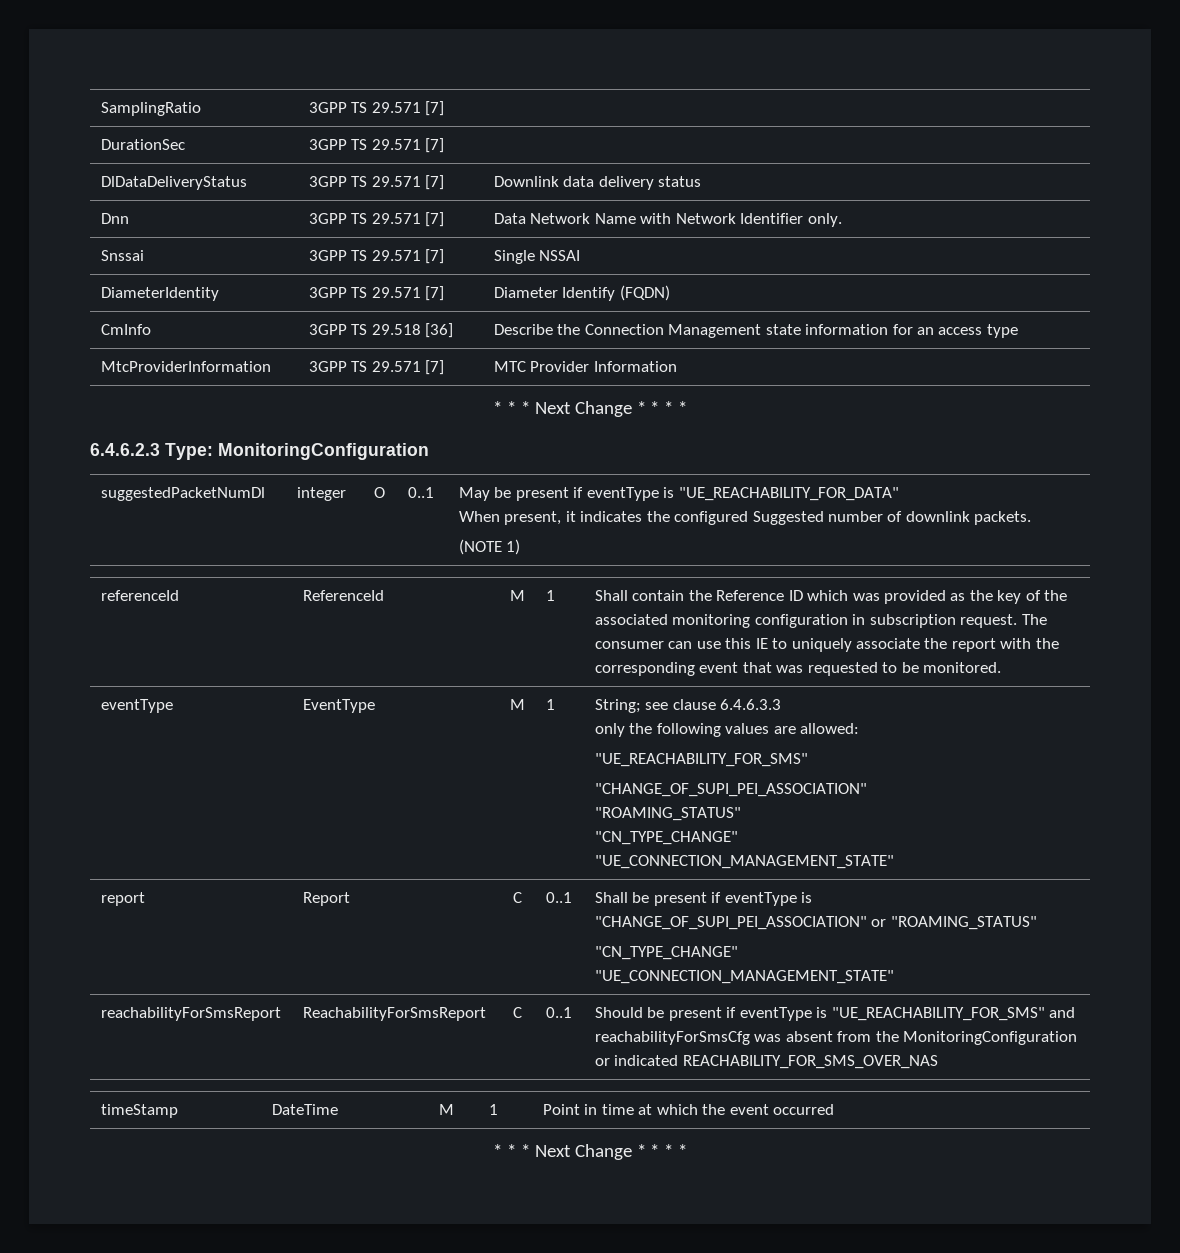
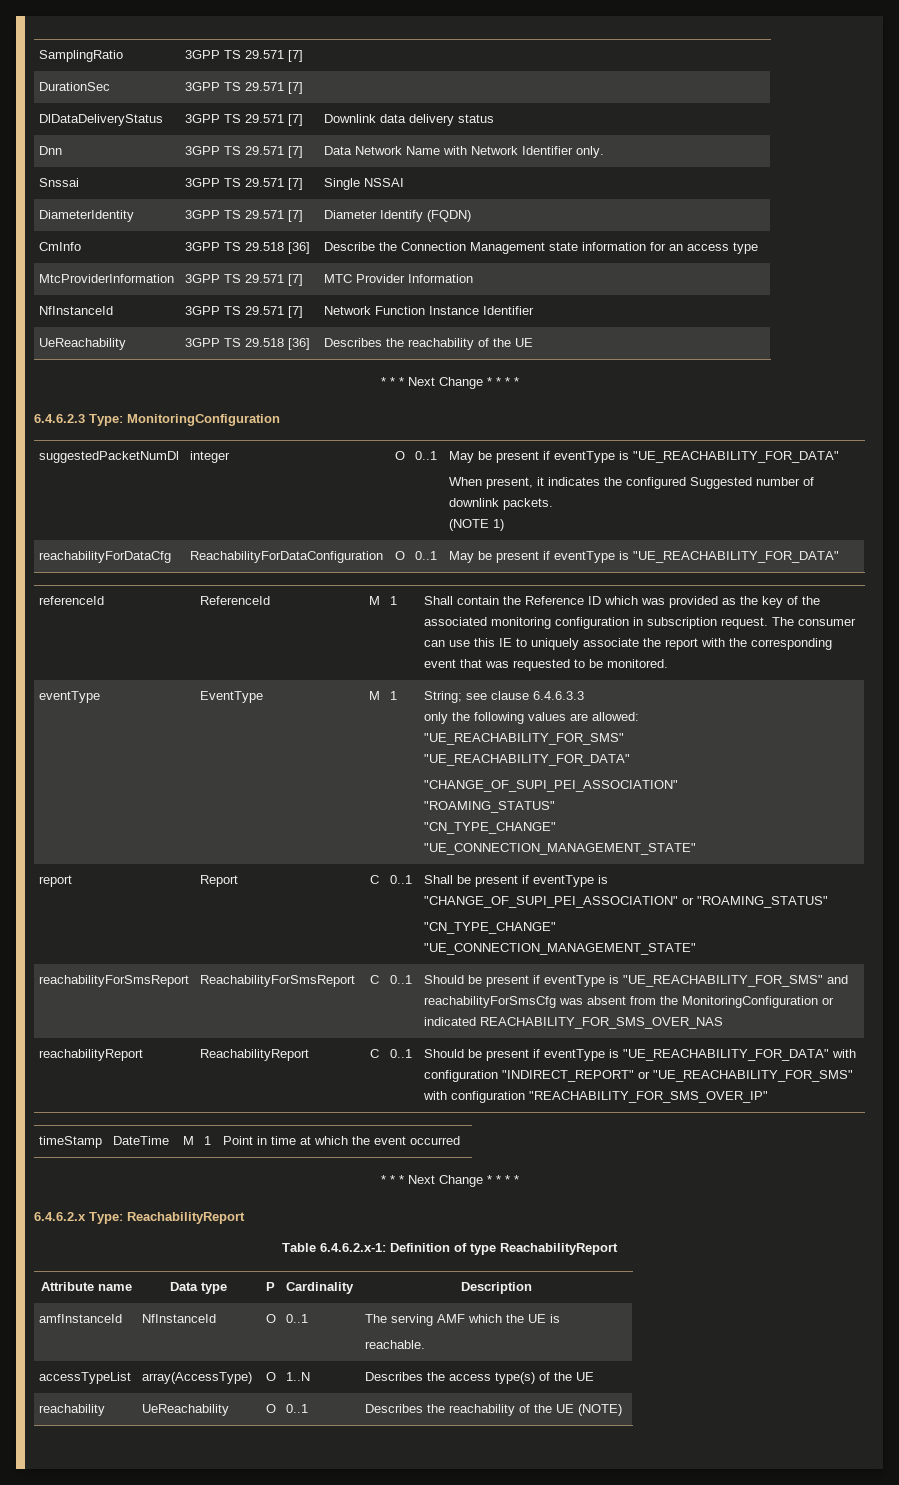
+ NfInstanceId | 3GPP TS 29.571 [7] | Network Function Instance Identifier
+ UeReachability | 3GPP TS 29.518 [36] | Describes the reachability of the UE
+ reachabilityForDataCfg | ReachabilityForDataConfiguration | O | 0..1 | May be present if eventType is "UE_REACHABILITY_FOR_DATA"
  eventType | EventType | M | 1 | String; see clause 6.4.6.3.3
  only the following values are allowed:
  "UE_REACHABILITY_FOR_SMS"
+ "UE_REACHABILITY_FOR_DATA"
+ reachabilityReport | ReachabilityReport | C | 0..1 | Should be present if eventType is "UE_REACHABILITY_FOR_DATA" with configuration "INDIRECT_REPORT" or "UE_REACHABILITY_FOR_SMS" with configuration "REACHABILITY_FOR_SMS_OVER_IP"
+ 6.4.6.2.x Type: ReachabilityReport
+ Table 6.4.6.2.x-1: Definition of type ReachabilityReport
+ Attribute name | Data type | P | Cardinality | Description
+ amfInstanceId | NfInstanceId | O | 0..1 | The serving AMF which the UE is
+ reachable.
+ accessTypeList | array(AccessType) | O | 1..N | Describes the access type(s) of the UE
+ reachability | UeReachability | O | 0..1 | Describes the reachability of the UE (NOTE)

